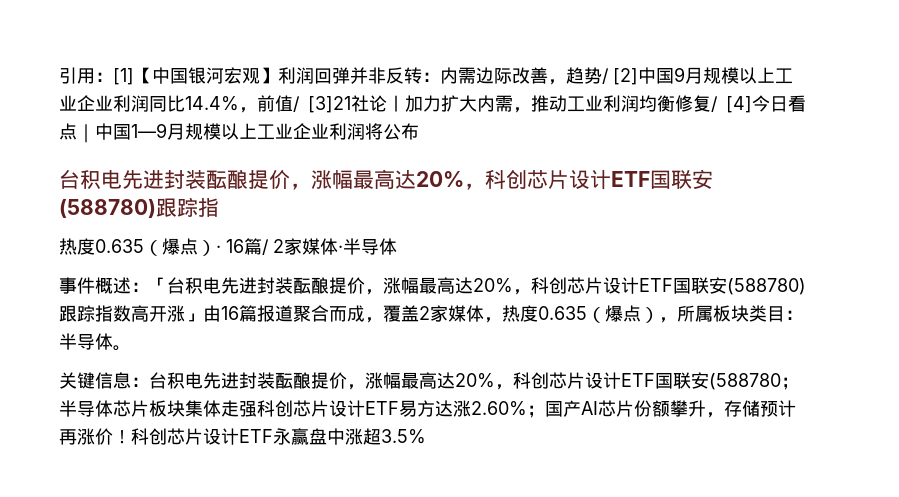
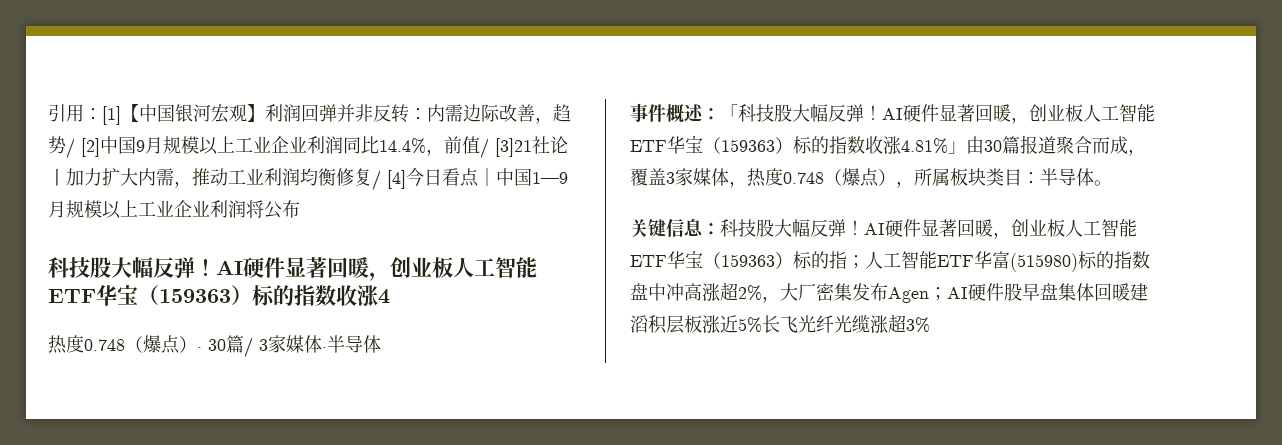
  内需边际改善，趋势/ [2]中国9月规模以上工业企业利润同比14.4%，前值/ [3]21社论丨加力扩大内需，推动工业利润均衡修复/ [4]今日看点｜中国1—9月规模以上工业企业利润将公布
- 台积电先进封装酝酿提价，涨幅最高达20%，科创芯片设计ETF国联安(588780)跟踪指
- 热度0.635（爆点）· 16篇/ 2家媒体·半导体
+ 科技股大幅反弹！AI硬件显著回暖，创业板人工智能ETF华宝（159363）标的指数收涨4
+ 热度0.748（爆点）· 30篇/ 3家媒体·半导体
- 事件概述：「台积电先进封装酝酿提价，涨幅最高达20%，科创芯片设计ETF国联安(588780)跟踪指数高开涨」由16篇报道聚合而成，覆盖2家媒体，热度0.635（爆点），所属板块类目：半导体。
+ 事件概述：「科技股大幅反弹！AI硬件显著回暖，创业板人工智能ETF华宝（159363）标的指数收涨4.81%」由30篇报道聚合而成，覆盖3家媒体，热度0.748（爆点），所属板块类目：半导体。
- 关键信息：台积电先进封装酝酿提价，涨幅最高达20%，科创芯片设计ETF国联安(588780；半导体芯片板块集体走强科创芯片设计ETF易方达涨2.60%；国产AI芯片份额攀升，存储预计再涨价！科创芯片设计ETF永赢盘中涨超3.5%
+ 关键信息：科技股大幅反弹！AI硬件显著回暖，创业板人工智能ETF华宝（159363）标的指；人工智能ETF华富(515980)标的指数盘中冲高涨超2%，大厂密集发布Agen；AI硬件股早盘集体回暖建滔积层板涨近5%长飞光纤光缆涨超3%

